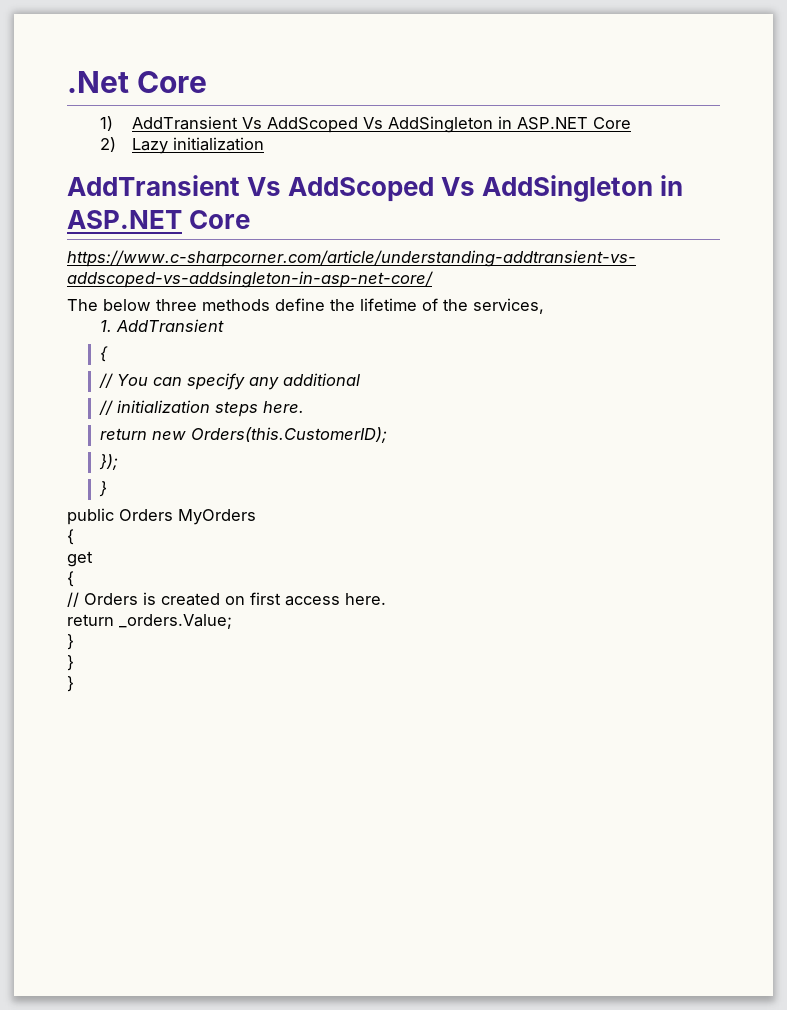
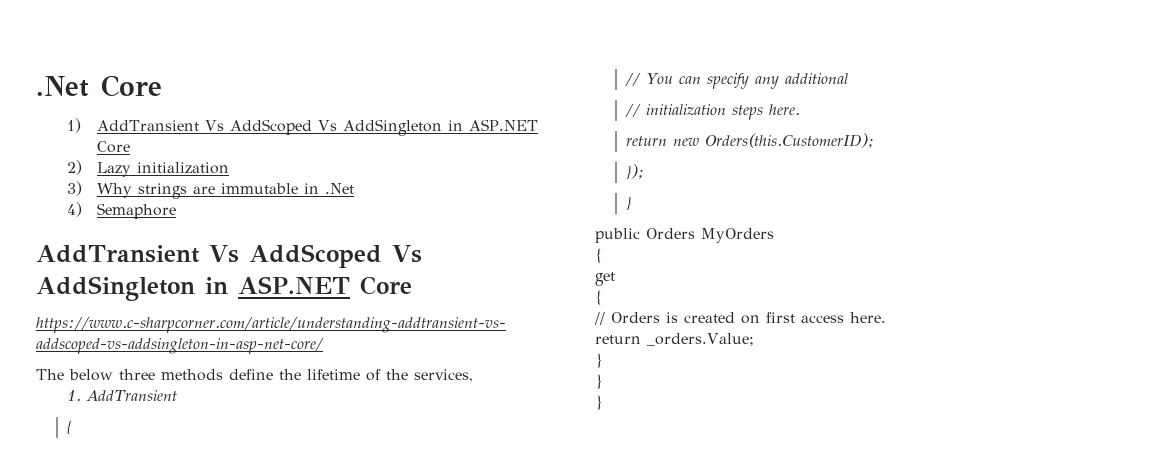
+ 3) Why strings are immutable in .Net
+ 4) Semaphore

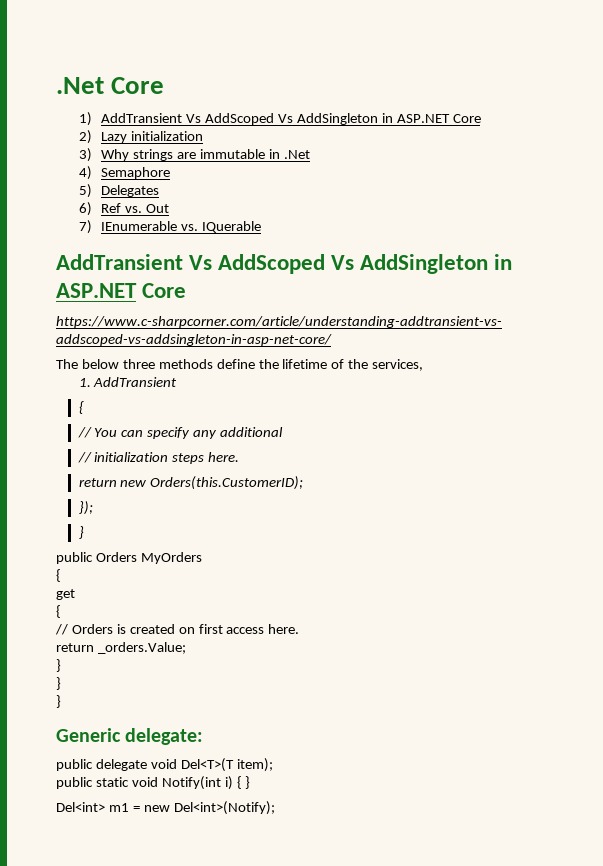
+ 5) Delegates
+ 6) Ref vs. Out
+ 7) IEnumerable vs. IQuerable
+ Generic delegate:
+ public delegate void Del<T>(T item);
+ public static void Notify(int i) { }
+ Del<int> m1 = new Del<int>(Notify);

